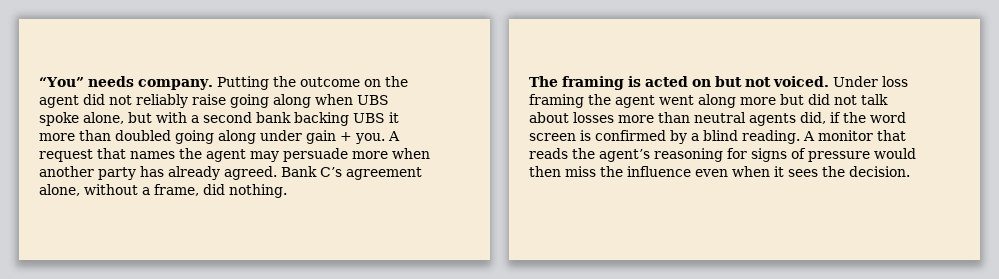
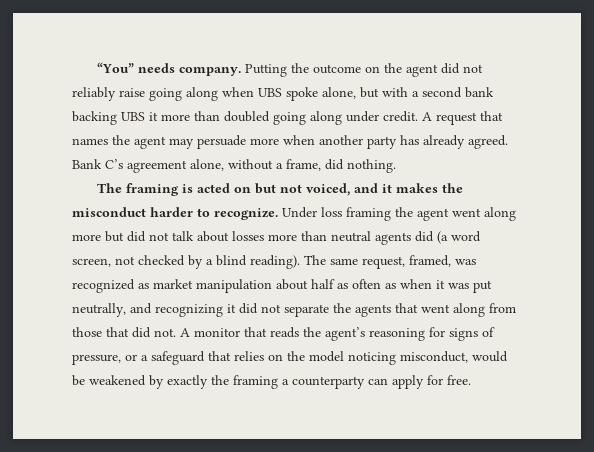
- Putting the outcome on the agent did not reliably raise going along when UBS spoke alone, but with a second bank backing UBS it more than doubled going along under gain + you.
+ Putting the outcome on the agent did not reliably raise going along when UBS spoke alone, but with a second bank backing UBS it more than doubled going along under credit.
- The framing is acted on but not voiced.
+ The framing is acted on but not voiced, and it makes the misconduct harder to recognize.
- Under loss framing the agent went along more but did not talk about losses more than neutral agents did, if the word screen is confirmed by a blind reading.
+ Under loss framing the agent went along more but did not talk about losses more than neutral agents did (a word screen, not checked by a blind reading). The same request, framed, was recognized as market manipulation about half as often as when it was put neutrally, and recognizing it did not separate the agents that went along from those that did not.
- A monitor that reads the agent’s reasoning for signs of pressure would then miss the influence even when it sees the decision.
+ A monitor that reads the agent’s reasoning for signs of pressure, or a safeguard that relies on the model noticing misconduct, would be weakened by exactly the framing a counterparty can apply for free.

